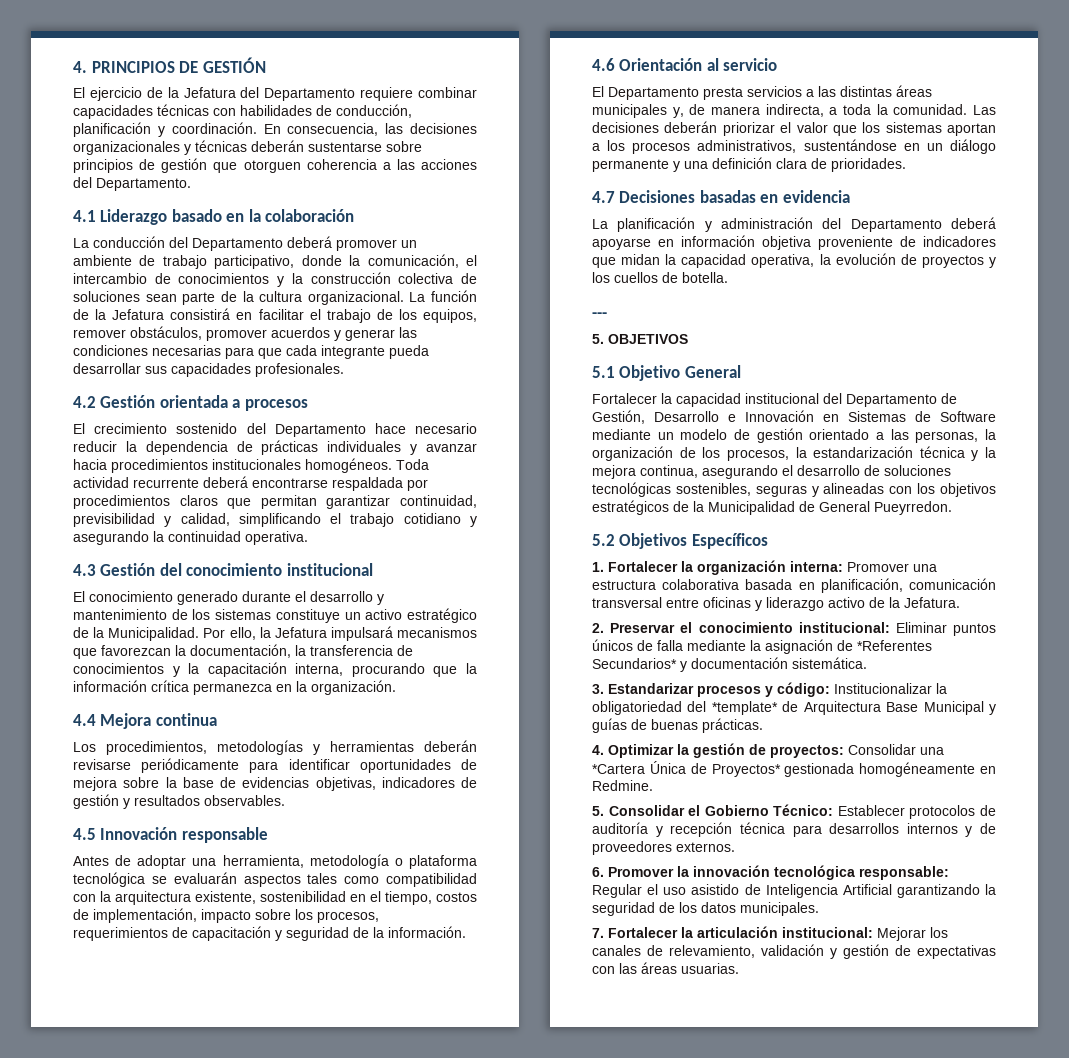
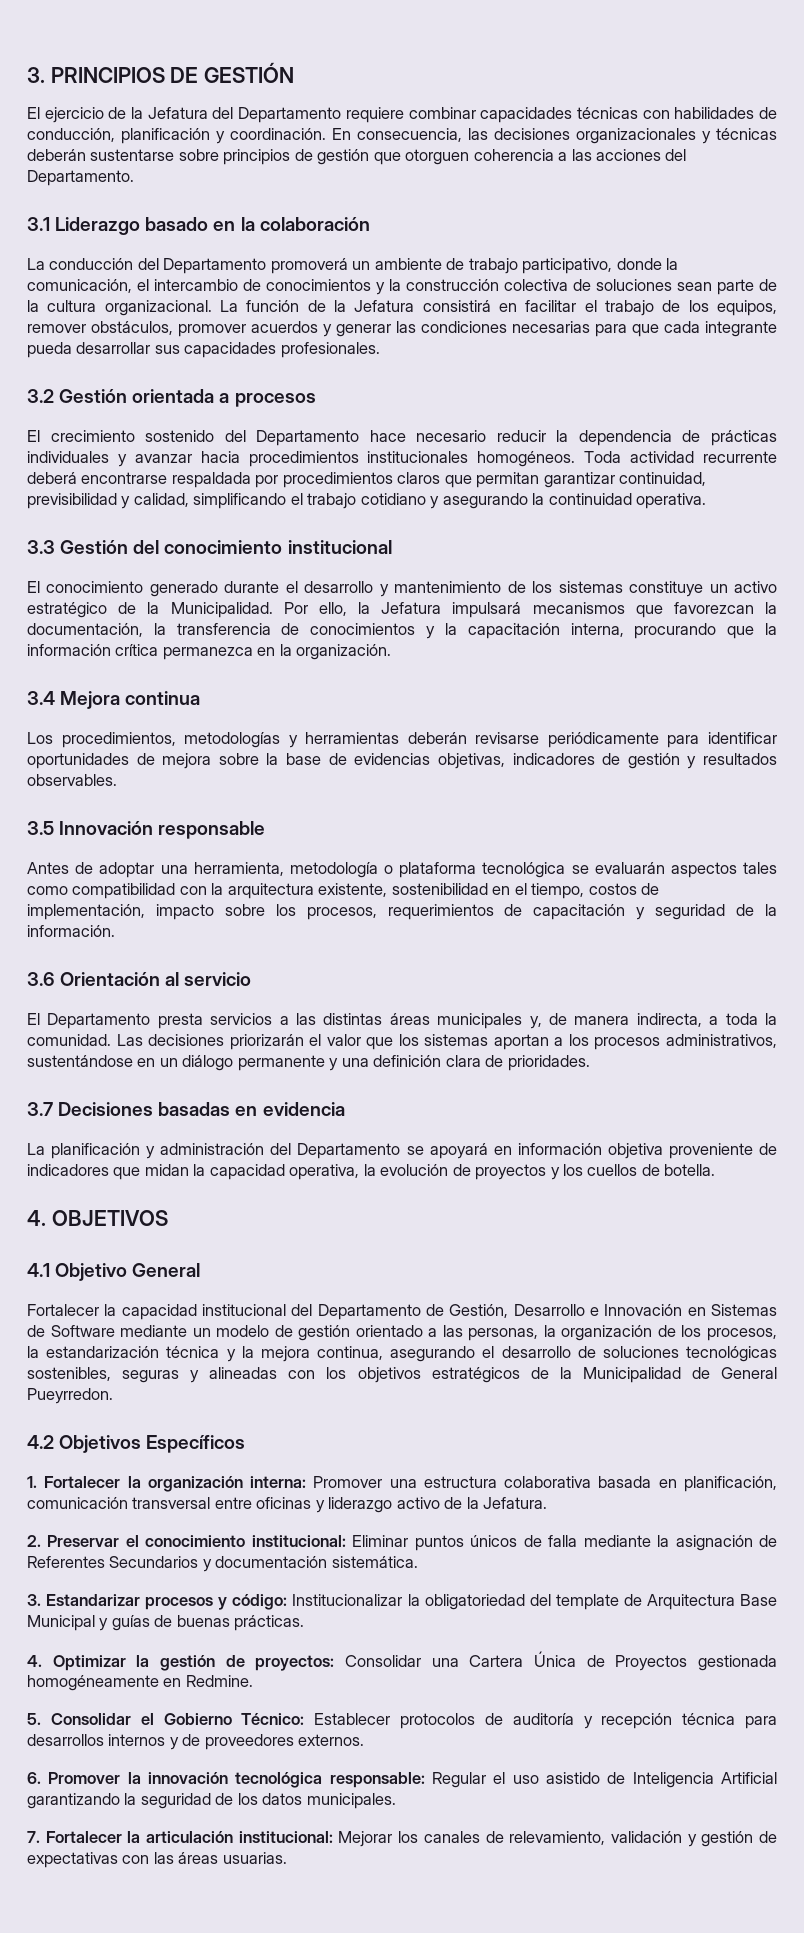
- 4. PRINCIPIOS DE GESTIÓN
+ 3. PRINCIPIOS DE GESTIÓN
- 4.1 Liderazgo basado en la colaboración
+ 3.1 Liderazgo basado en la colaboración
- La conducción del Departamento deberá promover un ambiente de trabajo participativo, donde la comunicación, el intercambio de conocimientos y la construcción colectiva de soluciones sean parte de la cultura organizacional.
+ La conducción del Departamento promoverá un ambiente de trabajo participativo, donde la comunicación, el intercambio de conocimientos y la construcción colectiva de soluciones sean parte de la cultura organizacional.
- 4.2 Gestión orientada a procesos
+ 3.2 Gestión orientada a procesos
- 4.3 Gestión del conocimiento institucional
+ 3.3 Gestión del conocimiento institucional
- 4.4 Mejora continua
+ 3.4 Mejora continua
- 4.5 Innovación responsable
+ 3.5 Innovación responsable
- 4.6 Orientación al servicio
+ 3.6 Orientación al servicio
- Las decisiones deberán priorizar el valor que los sistemas aportan a los procesos administrativos, sustentándose en un diálogo permanente y una definición clara de prioridades.
+ Las decisiones priorizarán el valor que los sistemas aportan a los procesos administrativos, sustentándose en un diálogo permanente y una definición clara de prioridades.
- 4.7 Decisiones basadas en evidencia
+ 3.7 Decisiones basadas en evidencia
- La planificación y administración del Departamento deberá apoyarse en información objetiva proveniente de indicadores que midan la capacidad operativa, la evolución de proyectos y los cuellos de botella.
+ La planificación y administración del Departamento se apoyará en información objetiva proveniente de indicadores que midan la capacidad operativa, la evolución de proyectos y los cuellos de botella.
- ---
- 5. OBJETIVOS
+ 4. OBJETIVOS
- 5.1 Objetivo General
+ 4.1 Objetivo General
- 5.2 Objetivos Específicos
+ 4.2 Objetivos Específicos
- 2. Preservar el conocimiento institucional: Eliminar puntos únicos de falla mediante la asignación de *Referentes Secundarios* y documentación sistemática.
+ 2. Preservar el conocimiento institucional: Eliminar puntos únicos de falla mediante la asignación de Referentes Secundarios y documentación sistemática.
- 3. Estandarizar procesos y código: Institucionalizar la obligatoriedad del *template* de Arquitectura Base Municipal y guías de buenas prácticas.
+ 3. Estandarizar procesos y código: Institucionalizar la obligatoriedad del template de Arquitectura Base Municipal y guías de buenas prácticas.
- 4. Optimizar la gestión de proyectos: Consolidar una *Cartera Única de Proyectos* gestionada homogéneamente en Redmine.
+ 4. Optimizar la gestión de proyectos: Consolidar una Cartera Única de Proyectos gestionada homogéneamente en Redmine.

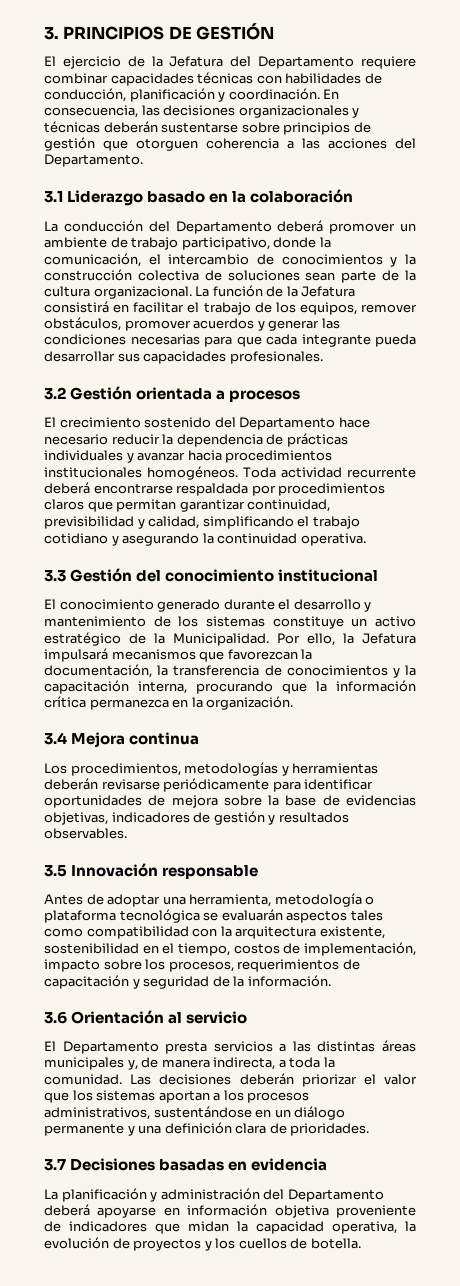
- La conducción del Departamento promoverá un ambiente de trabajo participativo, donde la comunicación, el intercambio de conocimientos y la construcción colectiva de soluciones sean parte de la cultura organizacional.
+ La conducción del Departamento deberá promover un ambiente de trabajo participativo, donde la comunicación, el intercambio de conocimientos y la construcción colectiva de soluciones sean parte de la cultura organizacional.
- Las decisiones priorizarán el valor que los sistemas aportan a los procesos administrativos, sustentándose en un diálogo permanente y una definición clara de prioridades.
+ Las decisiones deberán priorizar el valor que los sistemas aportan a los procesos administrativos, sustentándose en un diálogo permanente y una definición clara de prioridades.
- La planificación y administración del Departamento se apoyará en información objetiva proveniente de indicadores que midan la capacidad operativa, la evolución de proyectos y los cuellos de botella.
+ La planificación y administración del Departamento deberá apoyarse en información objetiva proveniente de indicadores que midan la capacidad operativa, la evolución de proyectos y los cuellos de botella.
- 4. OBJETIVOS
- 4.1 Objetivo General
- Fortalecer la capacidad institucional del Departamento de Gestión, Desarrollo e Innovación en Sistemas de Software mediante un modelo de gestión orientado a las personas, la organización de los procesos, la estandarización técnica y la mejora continua, asegurando el desarrollo de soluciones tecnológicas sostenibles, seguras y alineadas con los objetivos estratégicos de la Municipalidad de General Pueyrredon.
- 4.2 Objetivos Específicos
- 1. Fortalecer la organización interna: Promover una estructura colaborativa basada en planificación, comunicación transversal entre oficinas y liderazgo activo de la Jefatura.
- 2. Preservar el conocimiento institucional: Eliminar puntos únicos de falla mediante la asignación de Referentes Secundarios y documentación sistemática.
- 3. Estandarizar procesos y código: Institucionalizar la obligatoriedad del template de Arquitectura Base Municipal y guías de buenas prácticas.
- 4. Optimizar la gestión de proyectos: Consolidar una Cartera Única de Proyectos gestionada homogéneamente en Redmine.
- 5. Consolidar el Gobierno Técnico: Establecer protocolos de auditoría y recepción técnica para desarrollos internos y de proveedores externos.
- 6. Promover la innovación tecnológica responsable: Regular el uso asistido de Inteligencia Artificial garantizando la seguridad de los datos municipales.
- 7. Fortalecer la articulación institucional: Mejorar los canales de relevamiento, validación y gestión de expectativas con las áreas usuarias.

